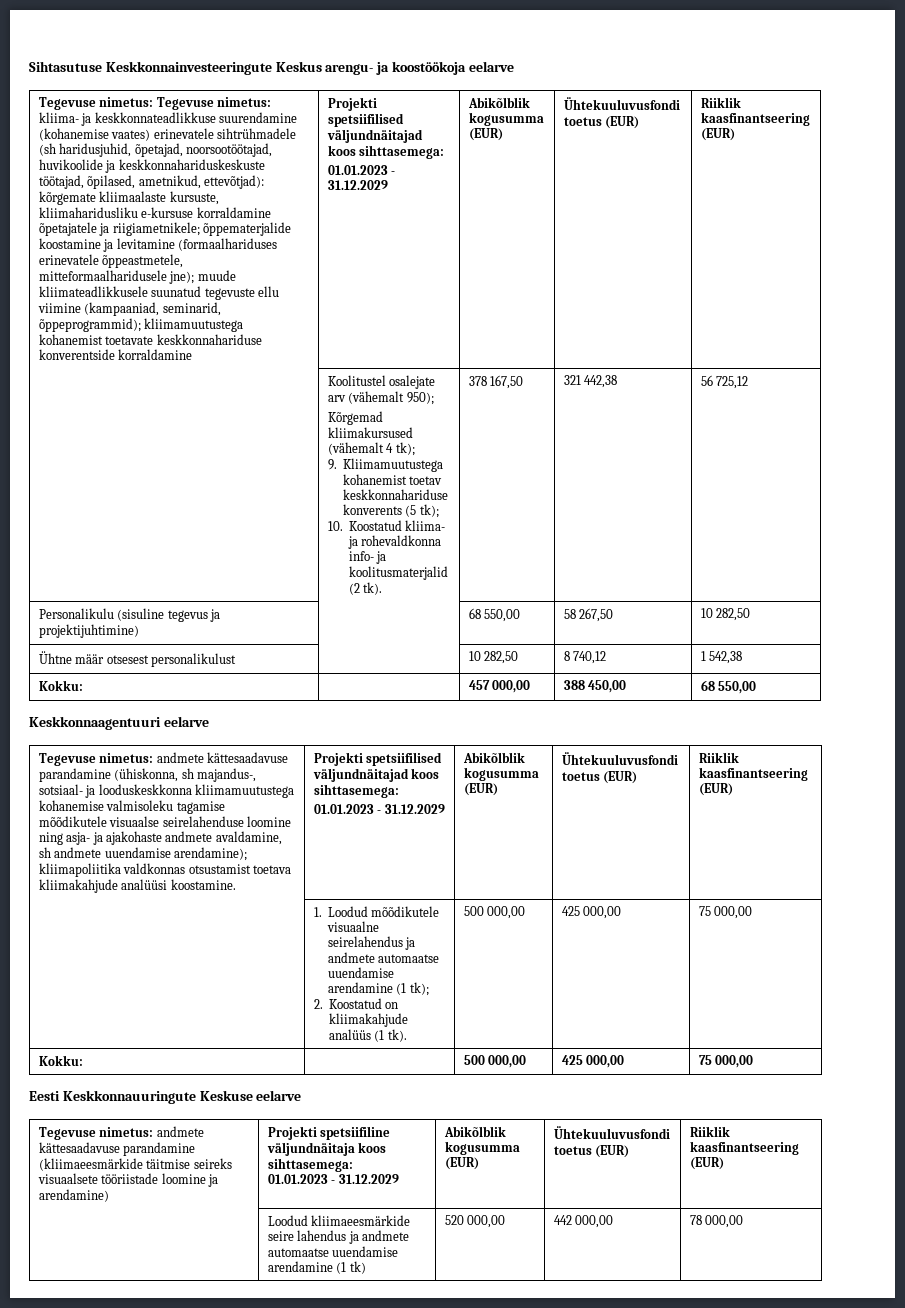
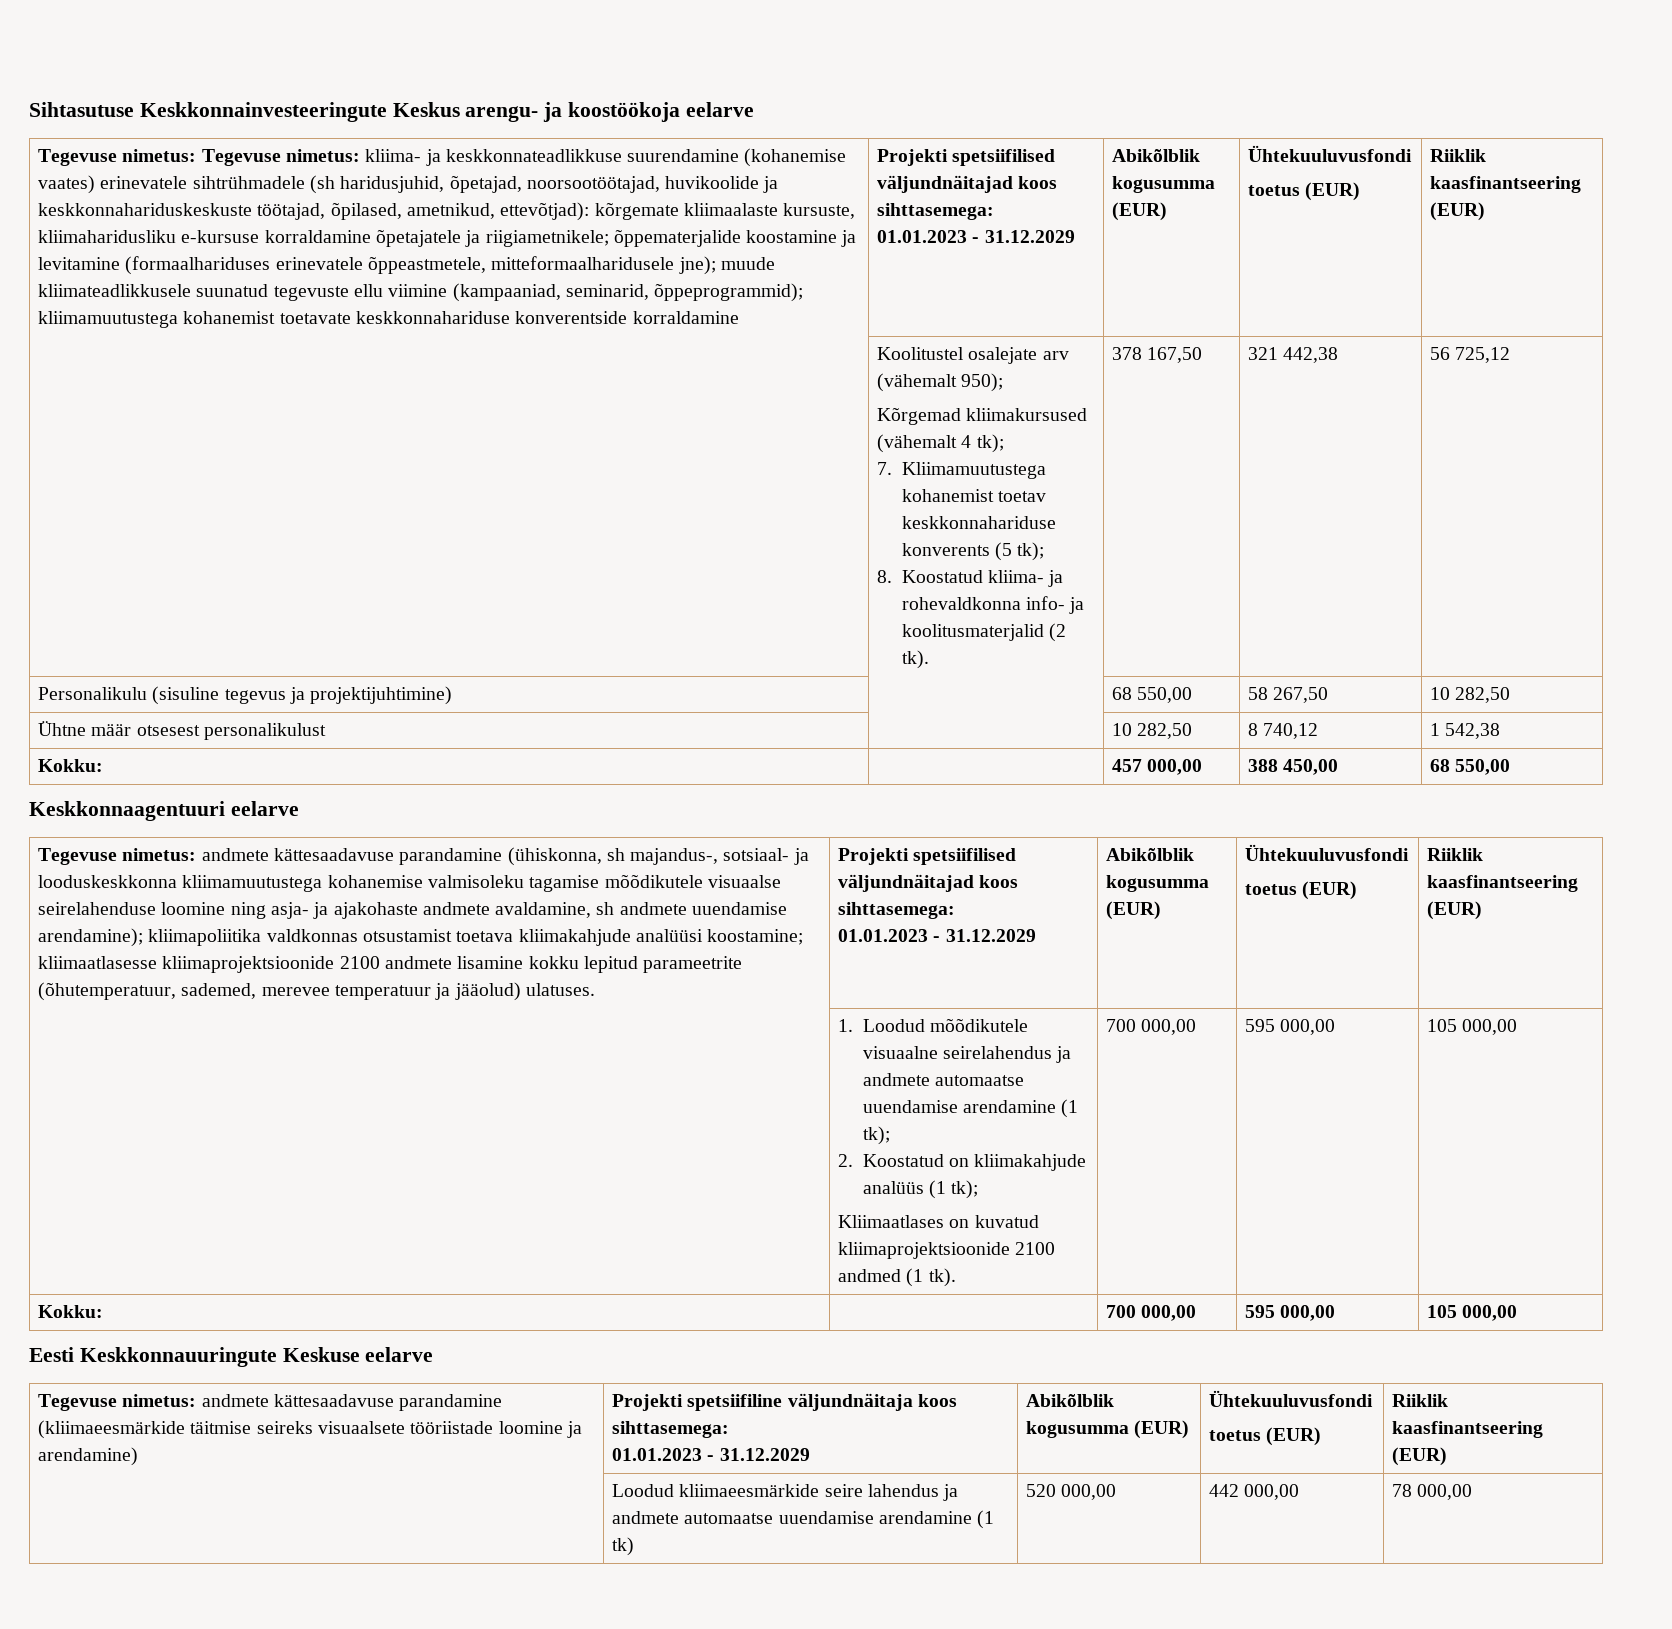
  | Koolitustel osalejate arv (vähemalt 950);
  Kõrgemad kliimakursused (vähemalt 4 tk);
- 9. Kliimamuutustega kohanemist toetav keskkonnahariduse konverents (5 tk);
- 10. Koostatud kliima- ja rohevaldkonna info- ja koolitusmaterjalid (2 tk). | 378 167,50 | 321 442,38 | 56 725,12
+ 7. Kliimamuutustega kohanemist toetav keskkonnahariduse konverents (5 tk);
+ 8. Koostatud kliima- ja rohevaldkonna info- ja koolitusmaterjalid (2 tk). | 378 167,50 | 321 442,38 | 56 725,12
- Tegevuse nimetus: andmete kättesaadavuse parandamine (ühiskonna, sh majandus-, sotsiaal- ja looduskeskkonna kliimamuutustega kohanemise valmisoleku tagamise mõõdikutele visuaalse seirelahenduse loomine ning asja- ja ajakohaste andmete avaldamine, sh andmete uuendamise arendamine); kliimapoliitika valdkonnas otsustamist toetava kliimakahjude analüüsi koostamine.
+ Tegevuse nimetus: andmete kättesaadavuse parandamine (ühiskonna, sh majandus-, sotsiaal- ja looduskeskkonna kliimamuutustega kohanemise valmisoleku tagamise mõõdikutele visuaalse seirelahenduse loomine ning asja- ja ajakohaste andmete avaldamine, sh andmete uuendamise arendamine); kliimapoliitika valdkonnas otsustamist toetava kliimakahjude analüüsi koostamine; kliimaatlasesse kliimaprojektsioonide 2100 andmete lisamine kokku lepitud parameetrite (õhutemperatuur, sademed, merevee temperatuur ja jääolud) ulatuses.
  | 1. Loodud mõõdikutele visuaalne seirelahendus ja andmete automaatse uuendamise arendamine (1 tk);
- 2. Koostatud on kliimakahjude analüüs (1 tk). | 500 000,00 | 425 000,00 | 75 000,00
+ 2. Koostatud on kliimakahjude analüüs (1 tk);
+ Kliimaatlases on kuvatud kliimaprojektsioonide 2100 andmed (1 tk). | 700 000,00 | 595 000,00 | 105 000,00
- Kokku: | | 500 000,00 | 425 000,00 | 75 000,00
+ Kokku: | | 700 000,00 | 595 000,00 | 105 000,00

